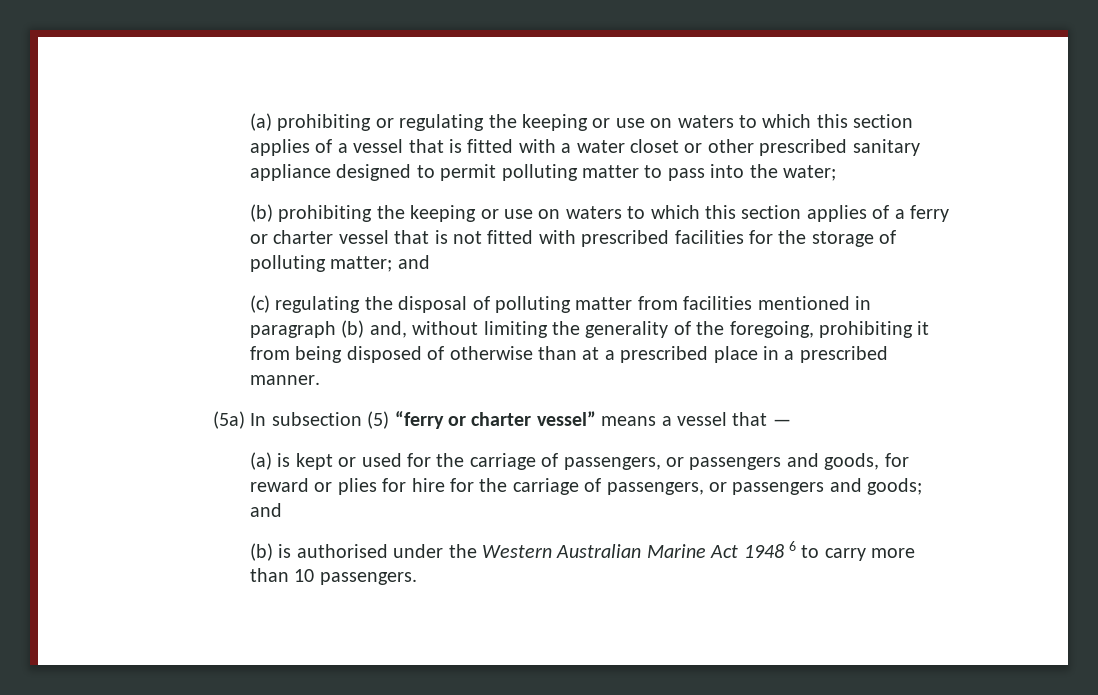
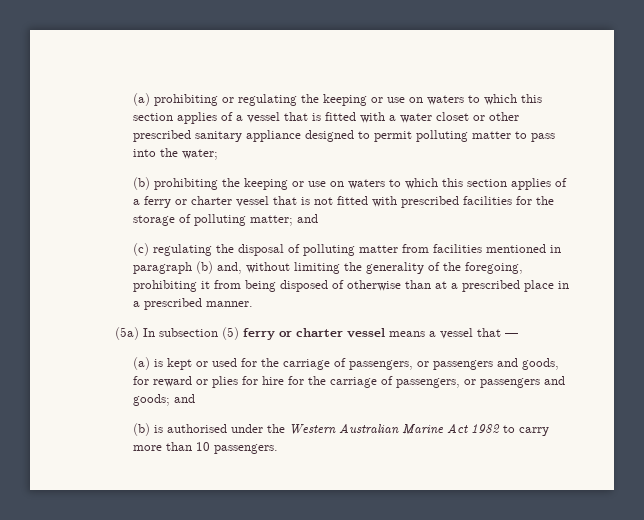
- (5a) In subsection (5) “ferry or charter vessel” means a vessel that —
+ (5a) In subsection (5) ferry or charter vessel means a vessel that —
- (b) is authorised under the Western Australian Marine Act 1948 6 to carry more than 10 passengers.
+ (b) is authorised under the Western Australian Marine Act 1982 to carry more than 10 passengers.

